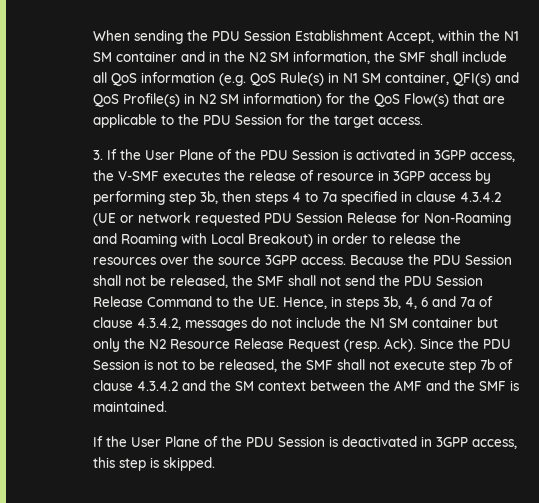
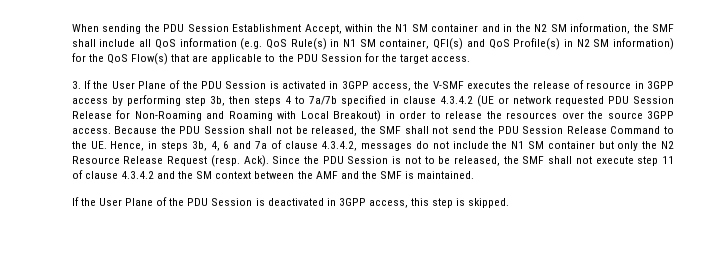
- 3. If the User Plane of the PDU Session is activated in 3GPP access, the V-SMF executes the release of resource in 3GPP access by performing step 3b, then steps 4 to 7a specified in clause 4.3.4.2 (UE or network requested PDU Session Release for Non-Roaming and Roaming with Local Breakout) in order to release the resources over the source 3GPP access.
+ 3. If the User Plane of the PDU Session is activated in 3GPP access, the V-SMF executes the release of resource in 3GPP access by performing step 3b, then steps 4 to 7a/7b specified in clause 4.3.4.2 (UE or network requested PDU Session Release for Non-Roaming and Roaming with Local Breakout) in order to release the resources over the source 3GPP access.
- Since the PDU Session is not to be released, the SMF shall not execute step 7b of clause 4.3.4.2 and the SM context between the AMF and the SMF is maintained.
+ Since the PDU Session is not to be released, the SMF shall not execute step 11 of clause 4.3.4.2 and the SM context between the AMF and the SMF is maintained.

